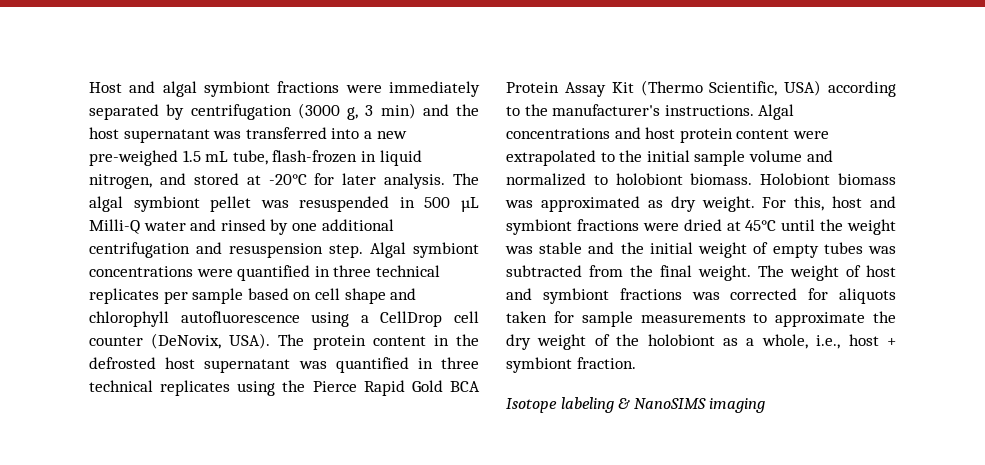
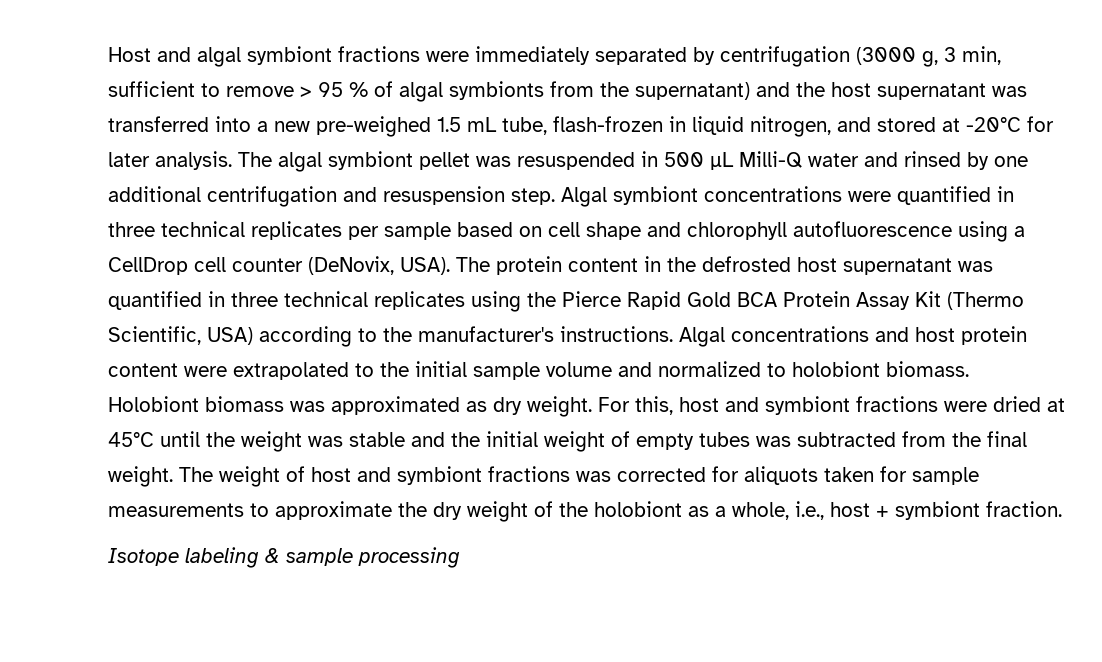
- Host and algal symbiont fractions were immediately separated by centrifugation (3000 g, 3 min) and the host supernatant was transferred into a new pre-weighed 1.5 mL tube, flash-frozen in liquid nitrogen, and stored at -20°C for later analysis.
+ Host and algal symbiont fractions were immediately separated by centrifugation (3000 g, 3 min, sufficient to remove > 95 % of algal symbionts from the supernatant) and the host supernatant was transferred into a new pre-weighed 1.5 mL tube, flash-frozen in liquid nitrogen, and stored at -20°C for later analysis.
- Isotope labeling & NanoSIMS imaging
+ Isotope labeling & sample processing

